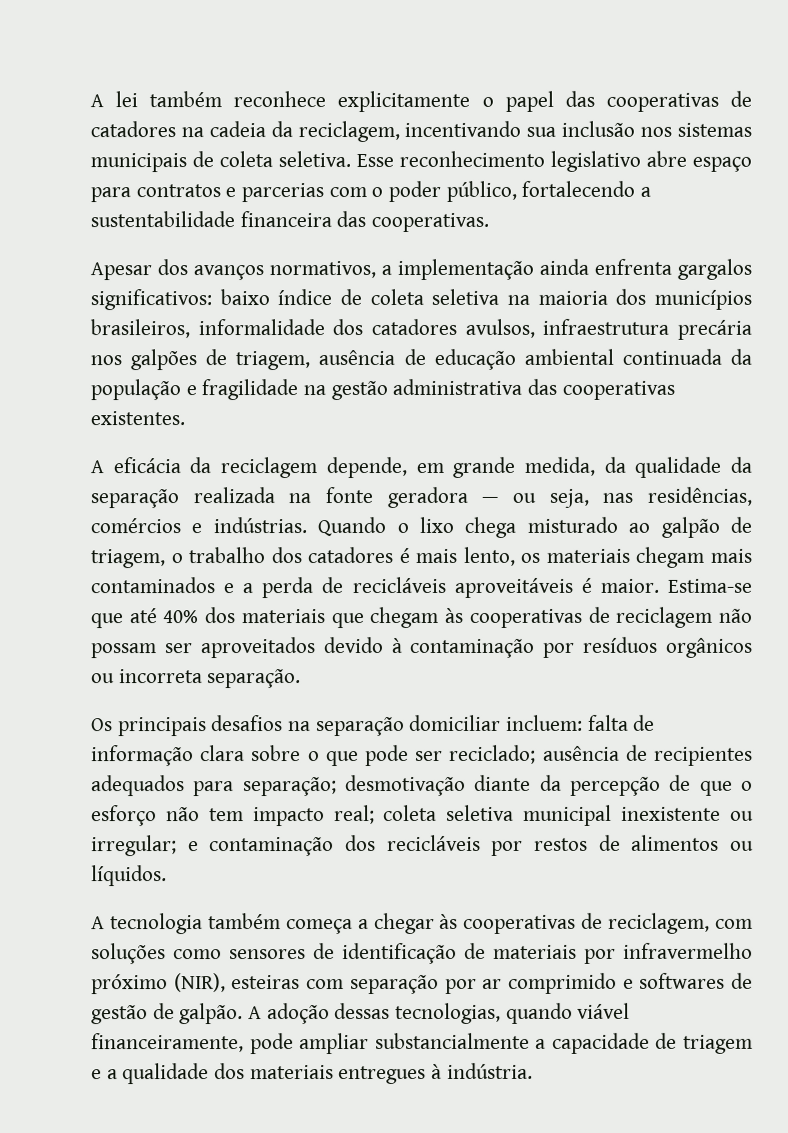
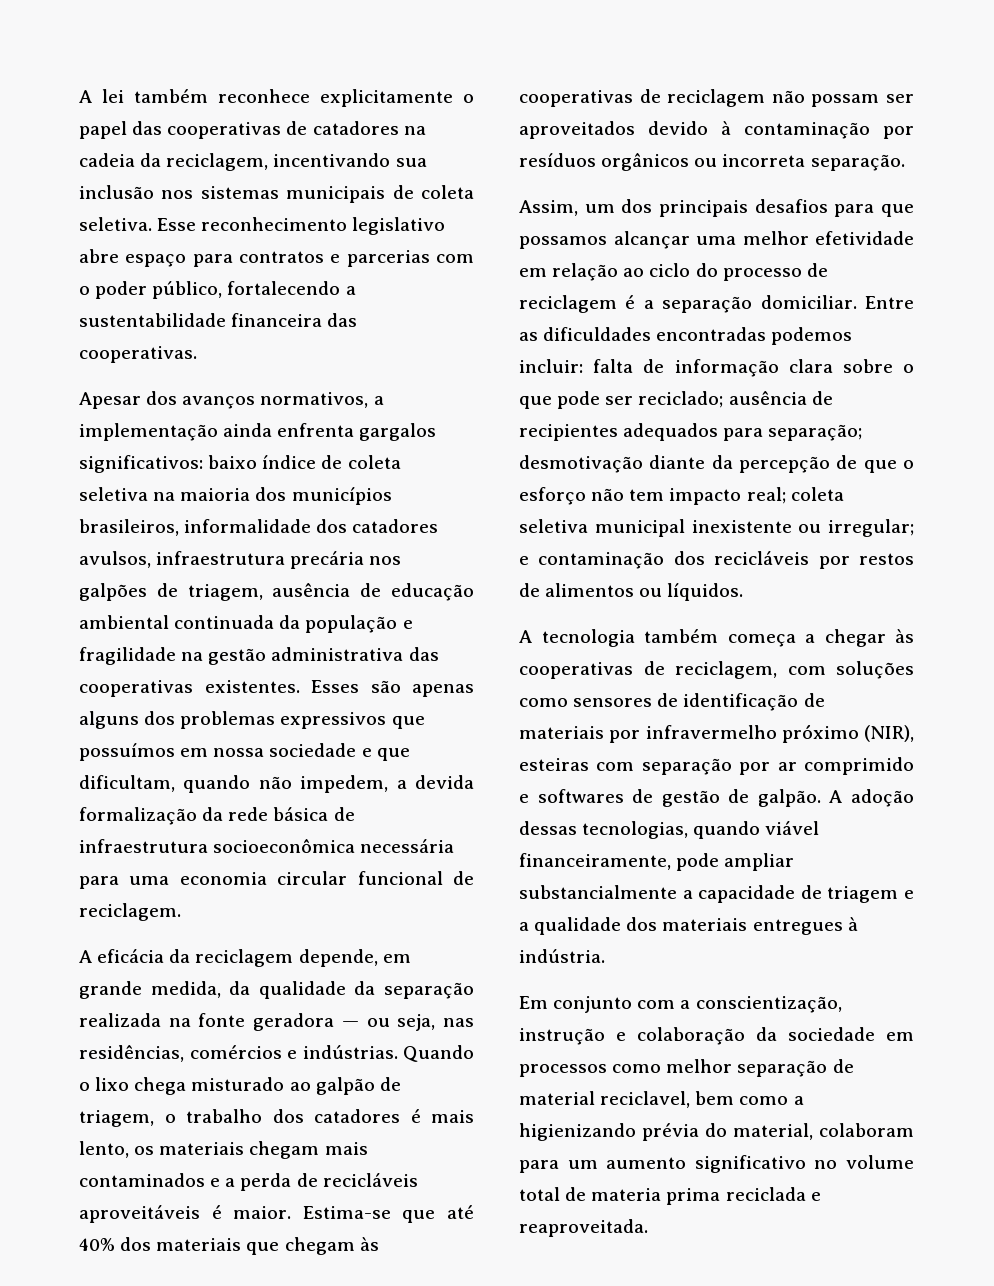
+ Esses são apenas alguns dos problemas expressivos que possuímos em nossa sociedade e que dificultam, quando não impedem, a devida formalização da rede básica de infraestrutura socioeconômica necessária para uma economia circular funcional de reciclagem.
- Os principais desafios na separação domiciliar incluem: falta de informação clara sobre o que pode ser reciclado; ausência de recipientes adequados para separação; desmotivação diante da percepção de que o esforço não tem impacto real; coleta seletiva municipal inexistente ou irregular; e contaminação dos recicláveis por restos de alimentos ou líquidos.
+ Assim, um dos principais desafios para que possamos alcançar uma melhor efetividade em relação ao ciclo do processo de reciclagem é a separação domiciliar. Entre as dificuldades encontradas podemos incluir: falta de informação clara sobre o que pode ser reciclado; ausência de recipientes adequados para separação; desmotivação diante da percepção de que o esforço não tem impacto real; coleta seletiva municipal inexistente ou irregular; e contaminação dos recicláveis por restos de alimentos ou líquidos.
+ Em conjunto com a conscientização, instrução e colaboração da sociedade em processos como melhor separação de material reciclavel, bem como a higienizando prévia do material, colaboram para um aumento significativo no volume total de materia prima reciclada e reaproveitada.

